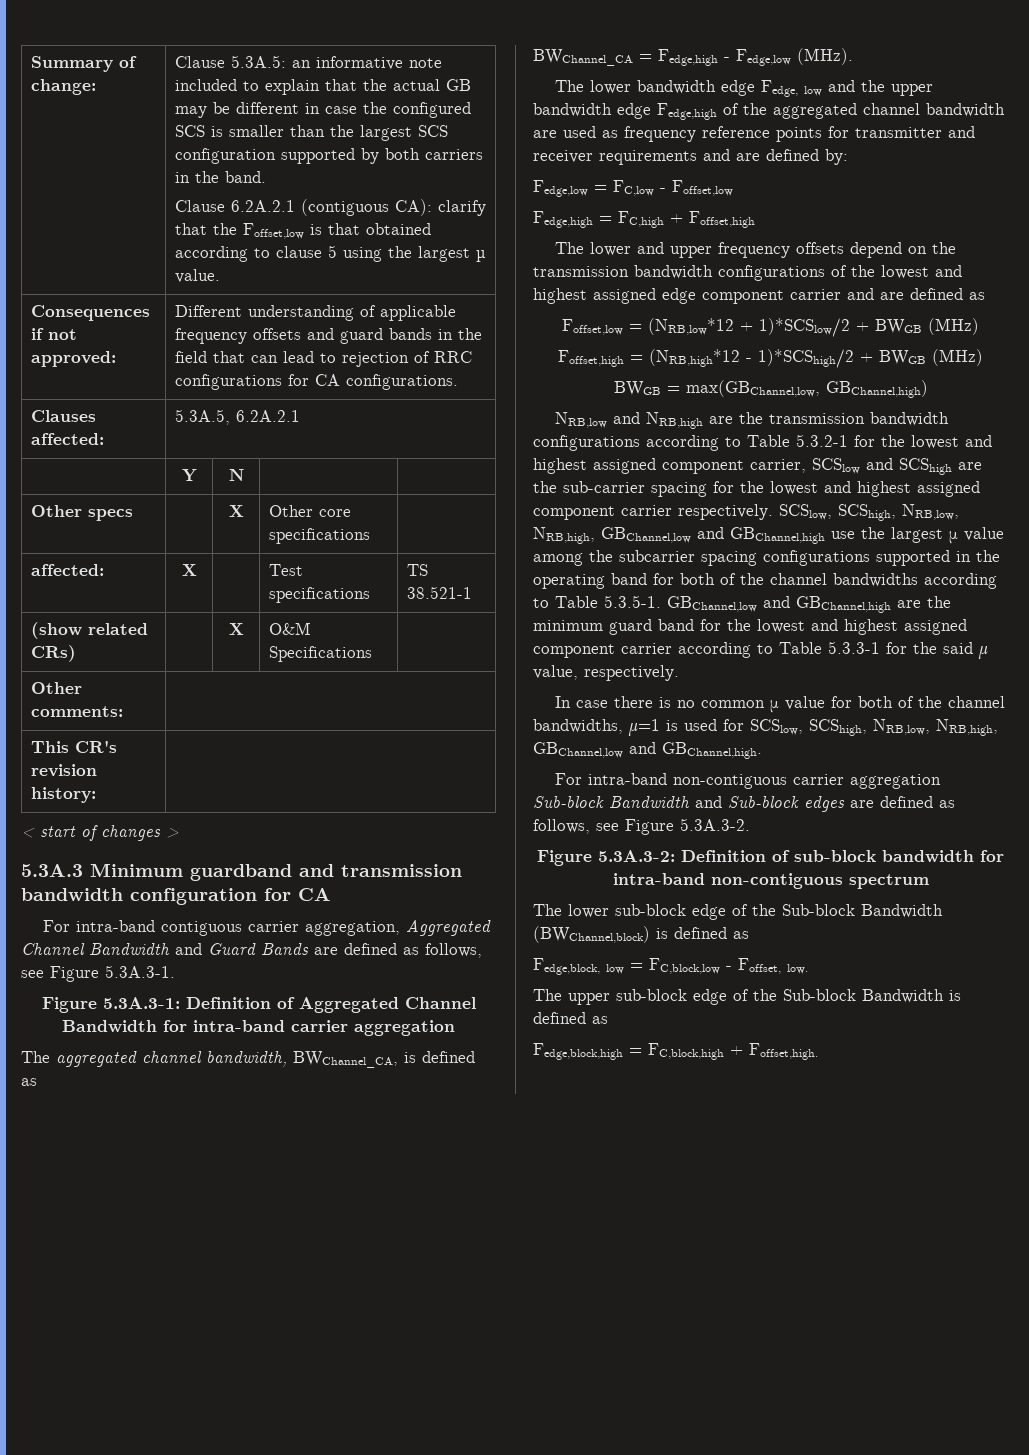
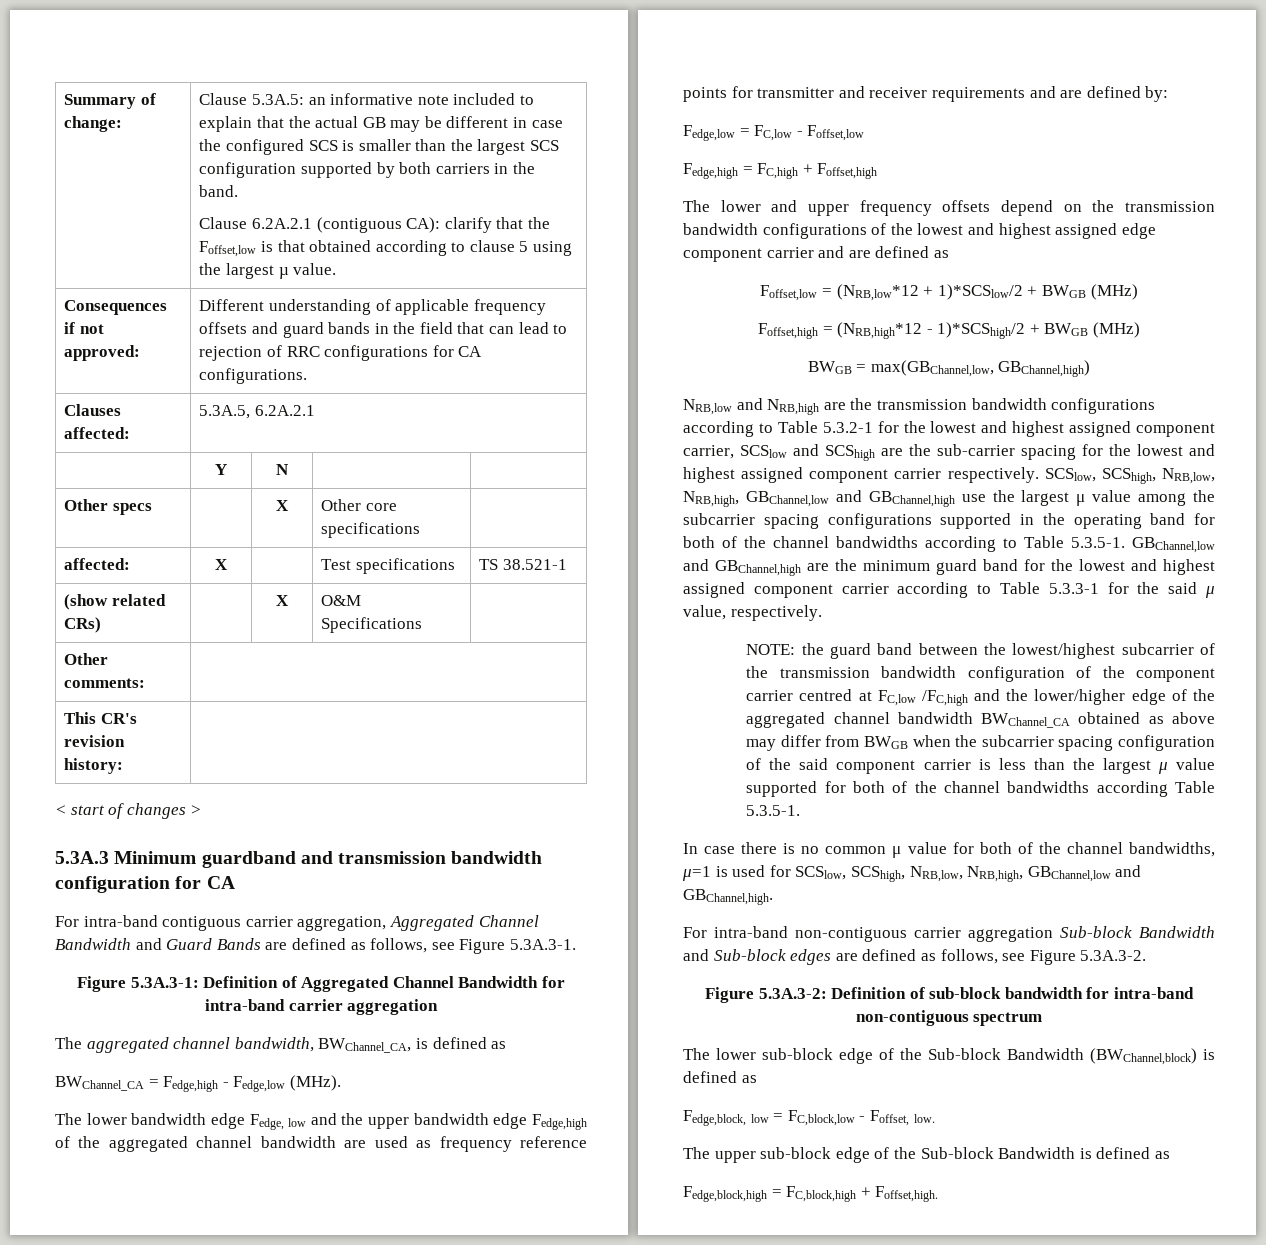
+ NOTE: the guard band between the lowest/highest subcarrier of the transmission bandwidth configuration of the component carrier centred at FC,low /FC,high and the lower/higher edge of the aggregated channel bandwidth BWChannel_CA obtained as above may differ from BWGB when the subcarrier spacing configuration of the said component carrier is less than the largest μ value supported for both of the channel bandwidths according Table 5.3.5-1.

